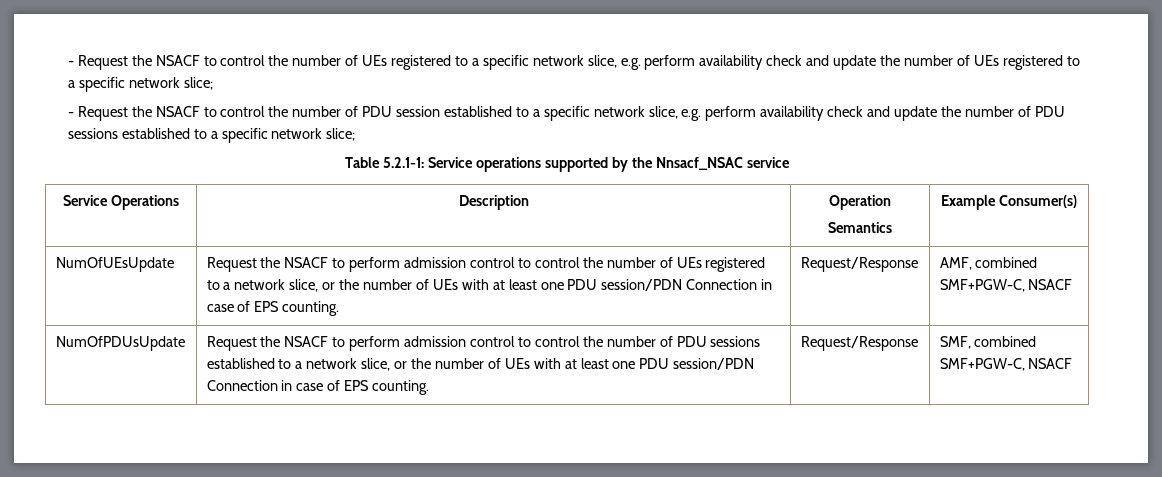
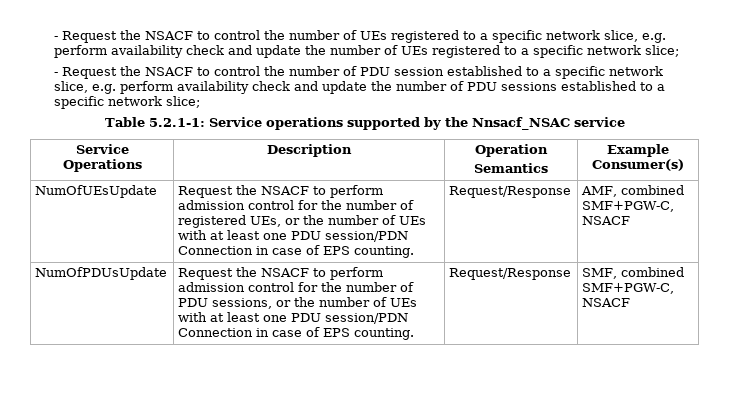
- Request the NSACF to perform admission control to control the number of UEs registered to a network slice, or the number of UEs with at least one PDU session/PDN Connection in case of EPS counting.
+ Request the NSACF to perform admission control for the number of registered UEs, or the number of UEs with at least one PDU session/PDN Connection in case of EPS counting.
- Request the NSACF to perform admission control to control the number of PDU sessions established to a network slice, or the number of UEs with at least one PDU session/PDN Connection in case of EPS counting.
+ Request the NSACF to perform admission control for the number of PDU sessions, or the number of UEs with at least one PDU session/PDN Connection in case of EPS counting.

